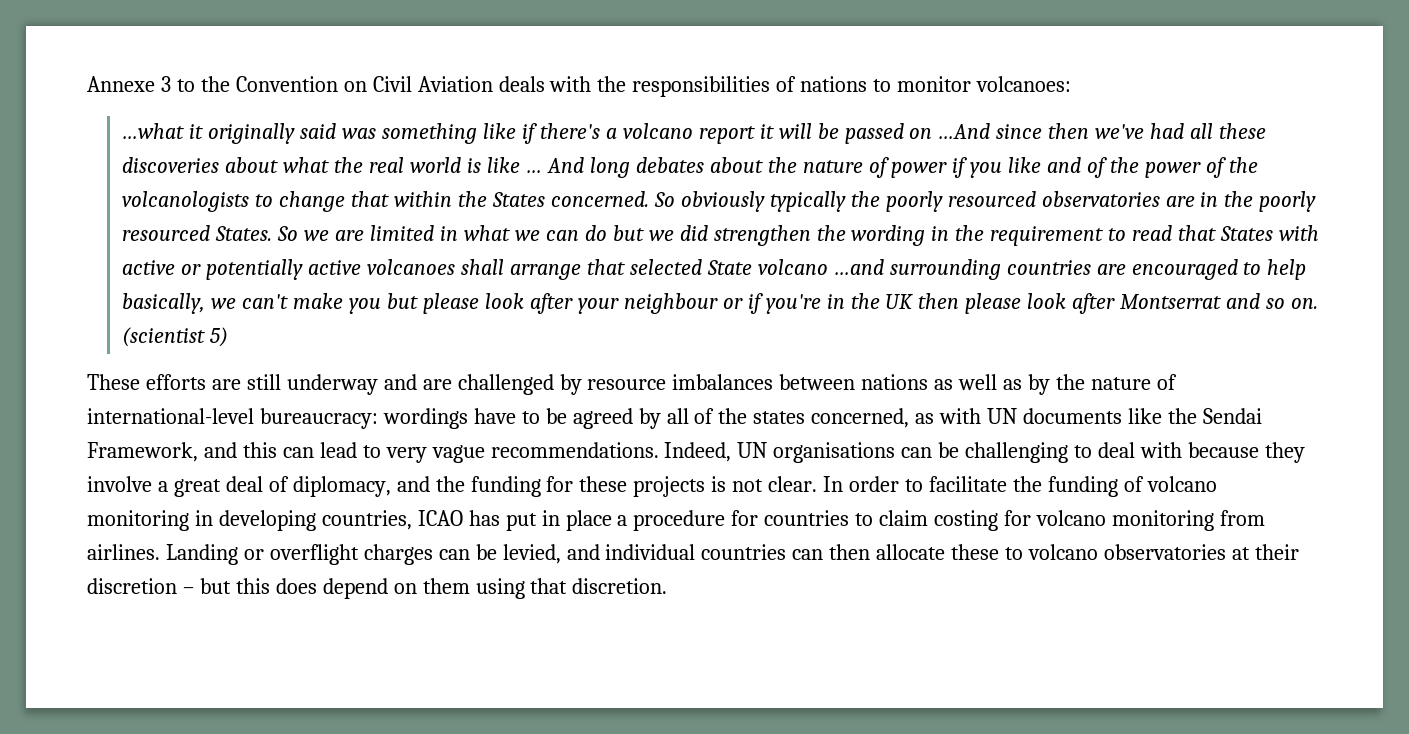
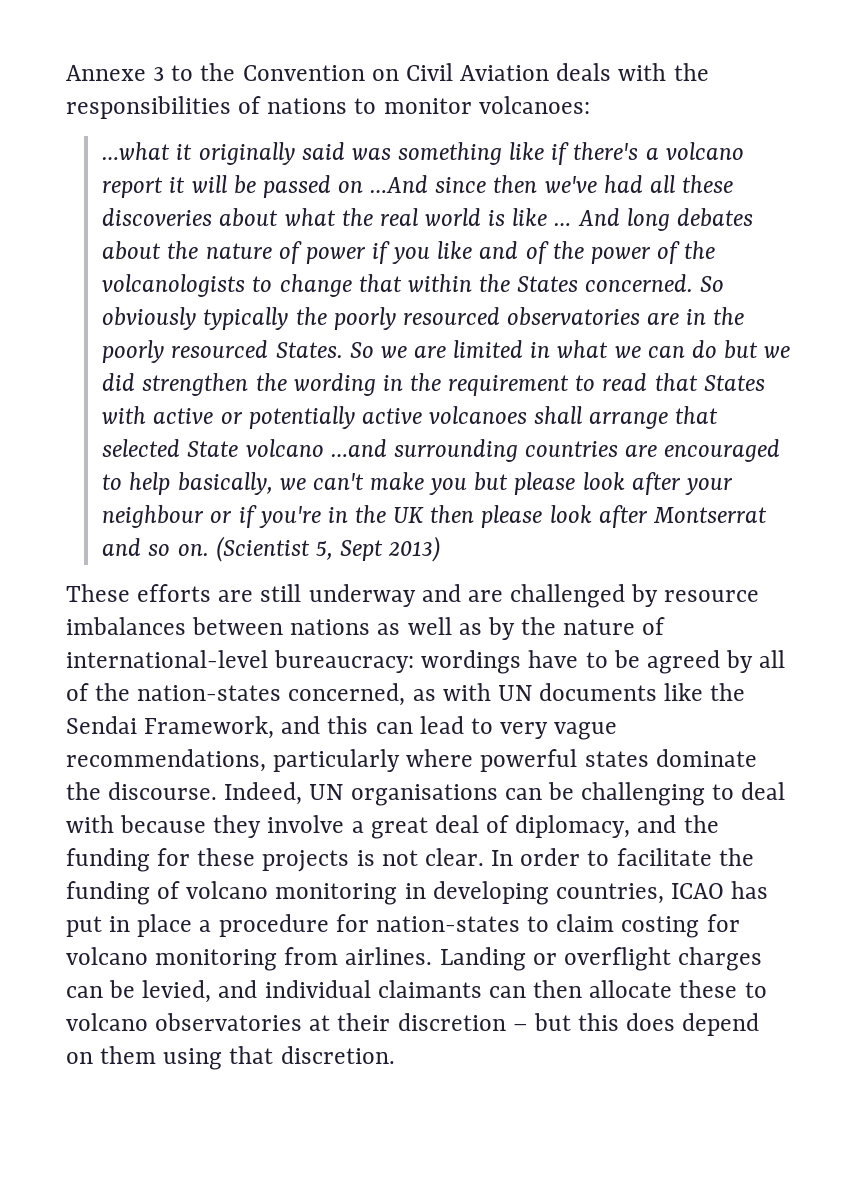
- (scientist 5)
+ (Scientist 5, Sept 2013)
- These efforts are still underway and are challenged by resource imbalances between nations as well as by the nature of international-level bureaucracy: wordings have to be agreed by all of the states concerned, as with UN documents like the Sendai Framework, and this can lead to very vague recommendations.
+ These efforts are still underway and are challenged by resource imbalances between nations as well as by the nature of international-level bureaucracy: wordings have to be agreed by all of the nation-states concerned, as with UN documents like the Sendai Framework, and this can lead to very vague recommendations, particularly where powerful states dominate the discourse.
- In order to facilitate the funding of volcano monitoring in developing countries, ICAO has put in place a procedure for countries to claim costing for volcano monitoring from airlines.
+ In order to facilitate the funding of volcano monitoring in developing countries, ICAO has put in place a procedure for nation-states to claim costing for volcano monitoring from airlines.
- Landing or overflight charges can be levied, and individual countries can then allocate these to volcano observatories at their discretion – but this does depend on them using that discretion.
+ Landing or overflight charges can be levied, and individual claimants can then allocate these to volcano observatories at their discretion – but this does depend on them using that discretion.

